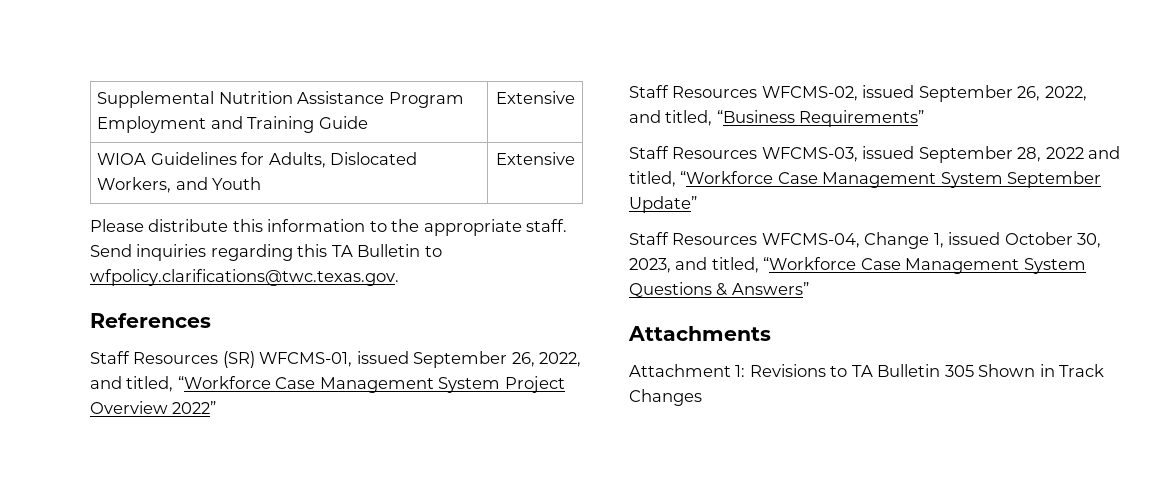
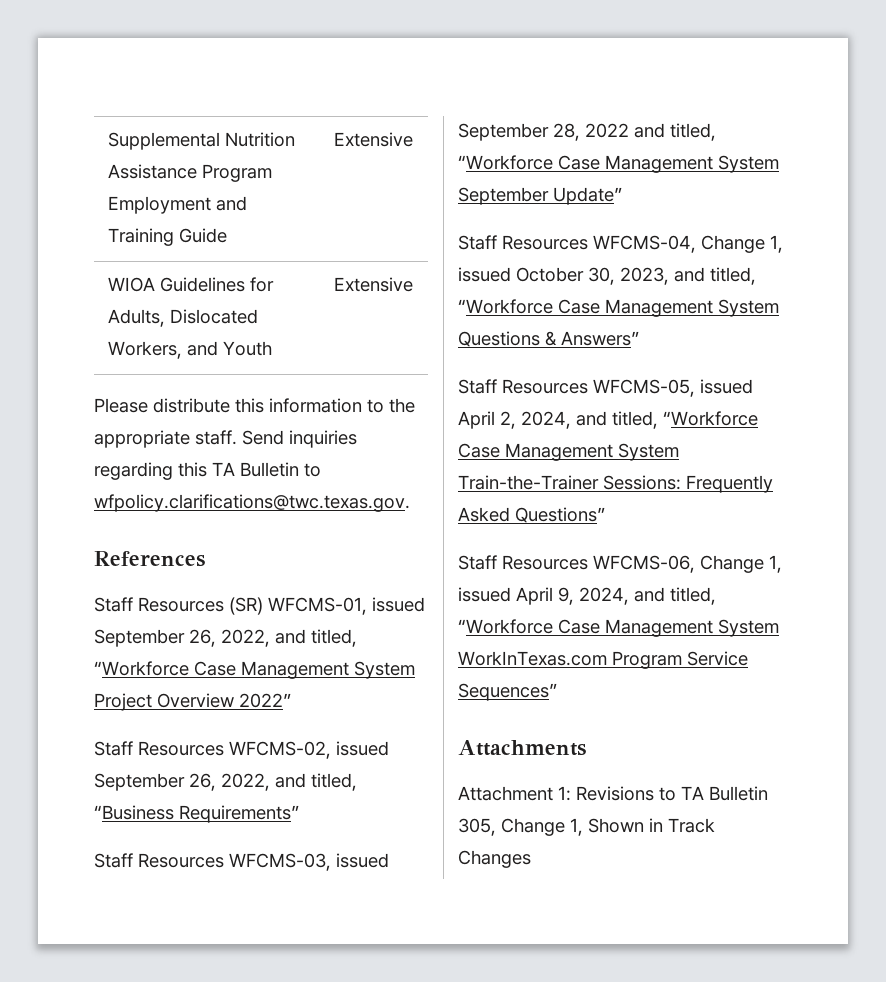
+ Staff Resources WFCMS-05, issued April 2, 2024, and titled, “Workforce Case Management System Train-the-Trainer Sessions: Frequently Asked Questions”
+ Staff Resources WFCMS-06, Change 1, issued April 9, 2024, and titled, “Workforce Case Management System WorkInTexas.com Program Service Sequences”
- Attachment 1: Revisions to TA Bulletin 305 Shown in Track Changes
+ Attachment 1: Revisions to TA Bulletin 305, Change 1, Shown in Track Changes

